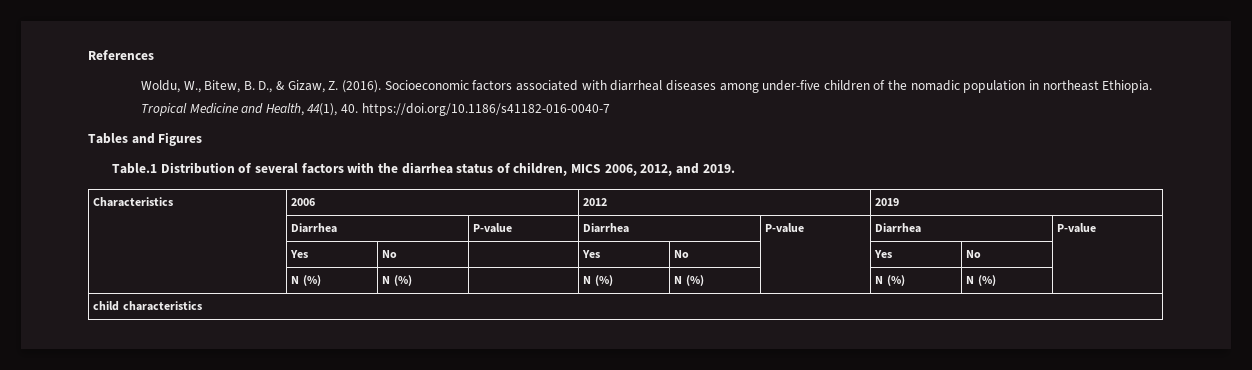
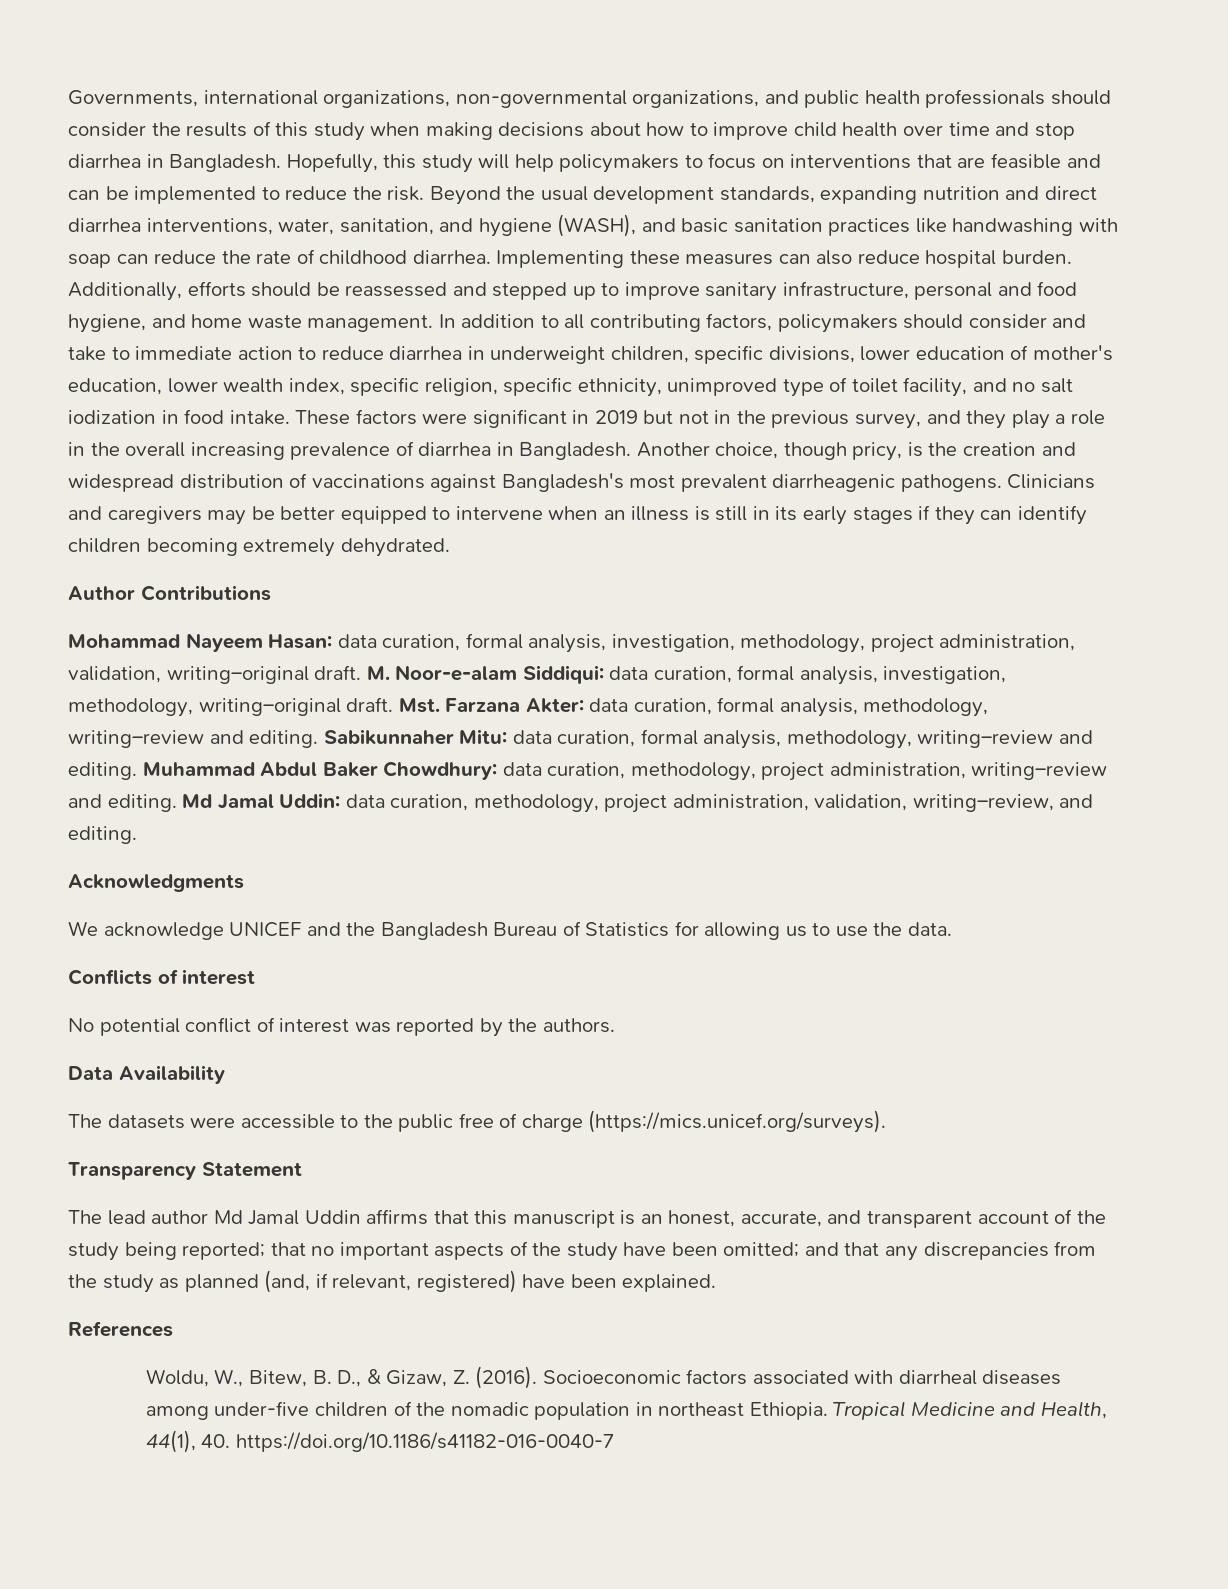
+ Governments, international organizations, non-governmental organizations, and public health professionals should consider the results of this study when making decisions about how to improve child health over time and stop diarrhea in Bangladesh. Hopefully, this study will help policymakers to focus on interventions that are feasible and can be implemented to reduce the risk. Beyond the usual development standards, expanding nutrition and direct diarrhea interventions, water, sanitation, and hygiene (WASH), and basic sanitation practices like handwashing with soap can reduce the rate of childhood diarrhea. Implementing these measures can also reduce hospital burden. Additionally, efforts should be reassessed and stepped up to improve sanitary infrastructure, personal and food hygiene, and home waste management. In addition to all contributing factors, policymakers should consider and take to immediate action to reduce diarrhea in underweight children, specific divisions, lower education of mother's education, lower wealth index, specific religion, specific ethnicity, unimproved type of toilet facility, and no salt iodization in food intake. These factors were significant in 2019 but not in the previous survey, and they play a role in the overall increasing prevalence of diarrhea in Bangladesh. Another choice, though pricy, is the creation and widespread distribution of vaccinations against Bangladesh's most prevalent diarrheagenic pathogens. Clinicians and caregivers may be better equipped to intervene when an illness is still in its early stages if they can identify children becoming extremely dehydrated.
+ Author Contributions
+ Mohammad Nayeem Hasan: data curation, formal analysis, investigation, methodology, project administration, validation, writing–original draft. M. Noor-e-alam Siddiqui: data curation, formal analysis, investigation, methodology, writing–original draft. Mst. Farzana Akter: data curation, formal analysis, methodology, writing–review and editing. Sabikunnaher Mitu: data curation, formal analysis, methodology, writing–review and editing. Muhammad Abdul Baker Chowdhury: data curation, methodology, project administration, writing–review and editing. Md Jamal Uddin: data curation, methodology, project administration, validation, writing–review, and editing.
+ Acknowledgments
+ We acknowledge UNICEF and the Bangladesh Bureau of Statistics for allowing us to use the data.
+ Conflicts of interest
+ No potential conflict of interest was reported by the authors.
+ Data Availability
+ The datasets were accessible to the public free of charge (https://mics.unicef.org/surveys).
+ Transparency Statement
+ The lead author Md Jamal Uddin affirms that this manuscript is an honest, accurate, and transparent account of the study being reported; that no important aspects of the study have been omitted; and that any discrepancies from the study as planned (and, if relevant, registered) have been explained.
- Tables and Figures
- Table.1 Distribution of several factors with the diarrhea status of children, MICS 2006, 2012, and 2019.
- Characteristics | 2006 | 2012 | 2019
- | Diarrhea | P-value | Diarrhea | P-value | Diarrhea | P-value
- | Yes | No | | Yes | No | | Yes | No |
- | N (%) | N (%) | | N (%) | N (%) | | N (%) | N (%) |
- child characteristics

